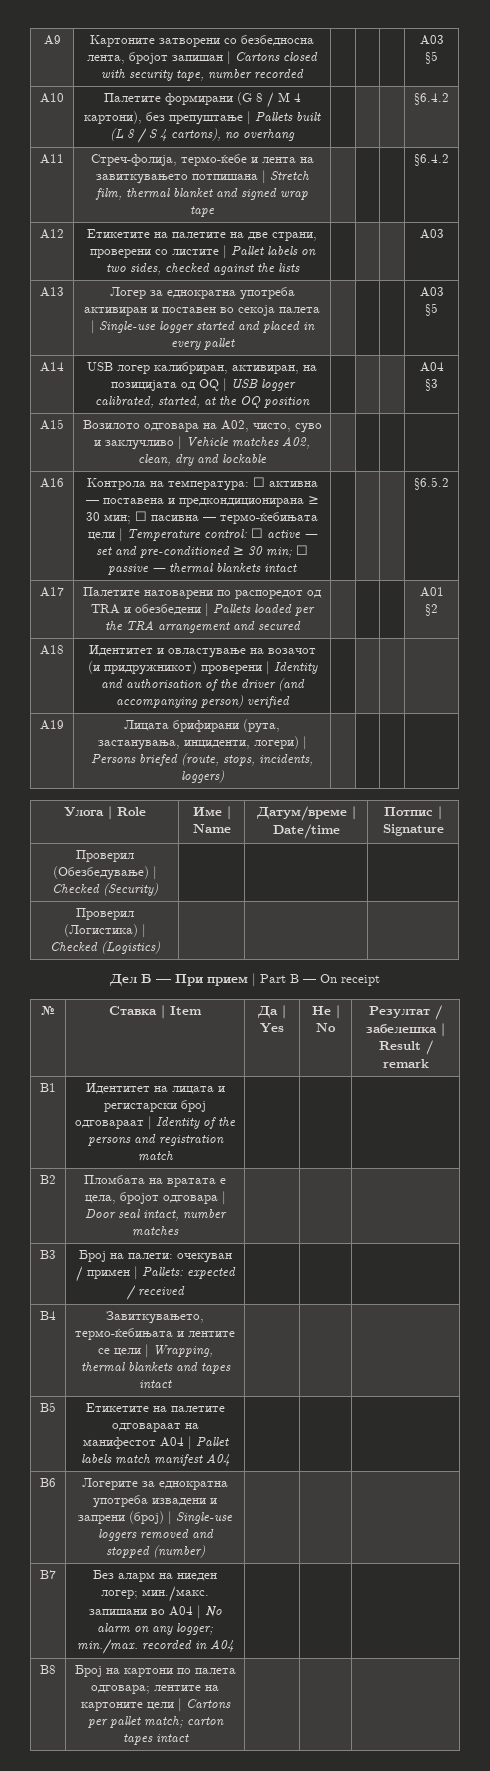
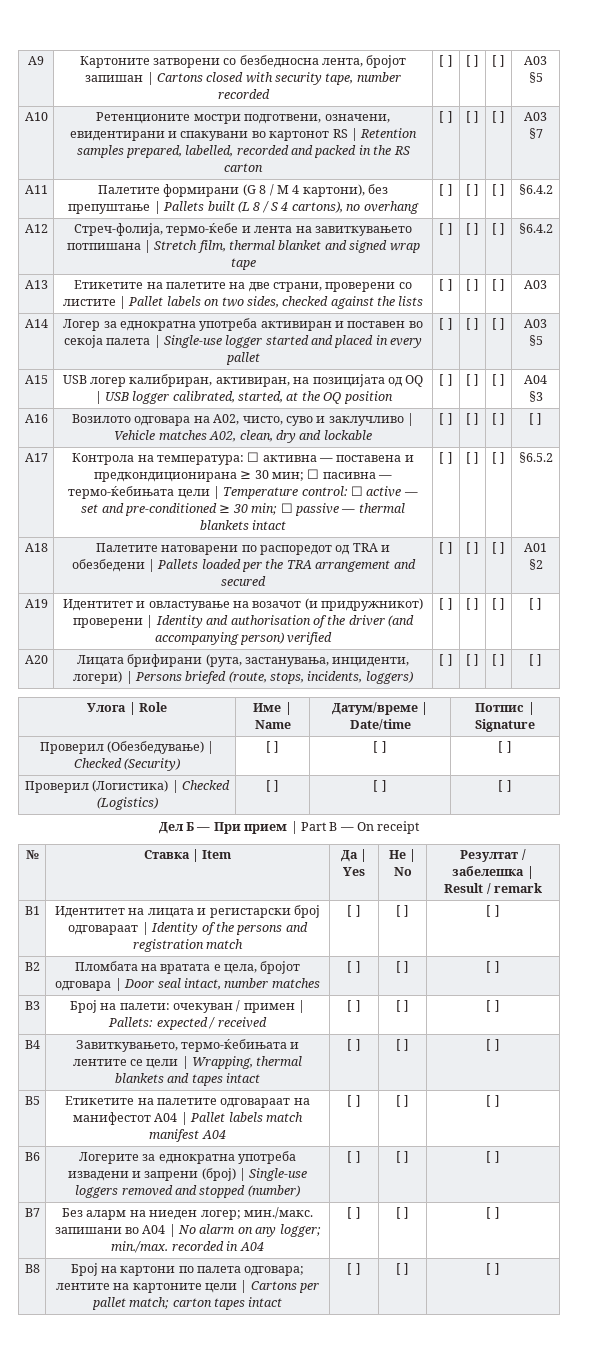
- A9 | Картоните затворени со безбедносна лента, бројот запишан | Cartons closed with security tape, number recorded | | | | A03 §5
- A10 | Палетите формирани (G 8 / M 4 картони), без препуштање | Pallets built (L 8 / S 4 cartons), no overhang | | | | §6.4.2
- A11 | Стреч-фолија, термо-ќебе и лента на завиткувањето потпишана | Stretch film, thermal blanket and signed wrap tape | | | | §6.4.2
- A12 | Етикетите на палетите на две страни, проверени со листите | Pallet labels on two sides, checked against the lists | | | | A03
+ A9 | Картоните затворени со безбедносна лента, бројот запишан | Cartons closed with security tape, number recorded | [ ] | [ ] | [ ] | A03 §5
+ A10 | Ретенционите мостри подготвени, означени, евидентирани и спакувани во картонот RS | Retention samples prepared, labelled, recorded and packed in the RS carton | [ ] | [ ] | [ ] | A03 §7
+ A11 | Палетите формирани (G 8 / M 4 картони), без препуштање | Pallets built (L 8 / S 4 cartons), no overhang | [ ] | [ ] | [ ] | §6.4.2
+ A12 | Стреч-фолија, термо-ќебе и лента на завиткувањето потпишана | Stretch film, thermal blanket and signed wrap tape | [ ] | [ ] | [ ] | §6.4.2
+ A13 | Етикетите на палетите на две страни, проверени со листите | Pallet labels on two sides, checked against the lists | [ ] | [ ] | [ ] | A03
- A13 | Логер за еднократна употреба активиран и поставен во секоја палета | Single-use logger started and placed in every pallet | | | | A03 §5
- A14 | USB логер калибриран, активиран, на позицијата од OQ | USB logger calibrated, started, at the OQ position | | | | A04 §3
+ A14 | Логер за еднократна употреба активиран и поставен во секоја палета | Single-use logger started and placed in every pallet | [ ] | [ ] | [ ] | A03 §5
+ A15 | USB логер калибриран, активиран, на позицијата од OQ | USB logger calibrated, started, at the OQ position | [ ] | [ ] | [ ] | A04 §3
- A15 | Возилото одговара на A02, чисто, суво и заклучливо | Vehicle matches A02, clean, dry and lockable | | | |
- A16 | Контрола на температура: ☐ активна — поставена и предкондиционирана ≥ 30 мин; ☐ пасивна — термо-ќебињата цели | Temperature control: ☐ active — set and pre-conditioned ≥ 30 min; ☐ passive — thermal blankets intact | | | | §6.5.2
+ A16 | Возилото одговара на A02, чисто, суво и заклучливо | Vehicle matches A02, clean, dry and lockable | [ ] | [ ] | [ ] | [ ]
+ A17 | Контрола на температура: ☐ активна — поставена и предкондиционирана ≥ 30 мин; ☐ пасивна — термо-ќебињата цели | Temperature control: ☐ active — set and pre-conditioned ≥ 30 min; ☐ passive — thermal blankets intact | [ ] | [ ] | [ ] | §6.5.2
- A17 | Палетите натоварени по распоредот од TRA и обезбедени | Pallets loaded per the TRA arrangement and secured | | | | A01 §2
+ A18 | Палетите натоварени по распоредот од TRA и обезбедени | Pallets loaded per the TRA arrangement and secured | [ ] | [ ] | [ ] | A01 §2
- A18 | Идентитет и овластување на возачот (и придружникот) проверени | Identity and authorisation of the driver (and accompanying person) verified | | | |
- A19 | Лицата брифирани (рута, застанувања, инциденти, логери) | Persons briefed (route, stops, incidents, loggers) | | | |
+ A19 | Идентитет и овластување на возачот (и придружникот) проверени | Identity and authorisation of the driver (and accompanying person) verified | [ ] | [ ] | [ ] | [ ]
+ A20 | Лицата брифирани (рута, застанувања, инциденти, логери) | Persons briefed (route, stops, incidents, loggers) | [ ] | [ ] | [ ] | [ ]
- Проверил (Обезбедување) | Checked (Security) | | |
+ Проверил (Обезбедување) | Checked (Security) | [ ] | [ ] | [ ]
- Проверил (Логистика) | Checked (Logistics) | | |
+ Проверил (Логистика) | Checked (Logistics) | [ ] | [ ] | [ ]
- B1 | Идентитет на лицата и регистарски број одговараат | Identity of the persons and registration match | | |
+ B1 | Идентитет на лицата и регистарски број одговараат | Identity of the persons and registration match | [ ] | [ ] | [ ]
- B2 | Пломбата на вратата е цела, бројот одговара | Door seal intact, number matches | | |
+ B2 | Пломбата на вратата е цела, бројот одговара | Door seal intact, number matches | [ ] | [ ] | [ ]
- B3 | Број на палети: очекуван / примен | Pallets: expected / received | | |
+ B3 | Број на палети: очекуван / примен | Pallets: expected / received | [ ] | [ ] | [ ]
- B4 | Завиткувањето, термо-ќебињата и лентите се цели | Wrapping, thermal blankets and tapes intact | | |
+ B4 | Завиткувањето, термо-ќебињата и лентите се цели | Wrapping, thermal blankets and tapes intact | [ ] | [ ] | [ ]
- B5 | Етикетите на палетите одговараат на манифестот A04 | Pallet labels match manifest A04 | | |
+ B5 | Етикетите на палетите одговараат на манифестот A04 | Pallet labels match manifest A04 | [ ] | [ ] | [ ]
- B6 | Логерите за еднократна употреба извадени и запрени (број) | Single-use loggers removed and stopped (number) | | |
+ B6 | Логерите за еднократна употреба извадени и запрени (број) | Single-use loggers removed and stopped (number) | [ ] | [ ] | [ ]
- B7 | Без аларм на ниеден логер; мин./макс. запишани во A04 | No alarm on any logger; min./max. recorded in A04 | | |
+ B7 | Без аларм на ниеден логер; мин./макс. запишани во A04 | No alarm on any logger; min./max. recorded in A04 | [ ] | [ ] | [ ]
- B8 | Број на картони по палета одговара; лентите на картоните цели | Cartons per pallet match; carton tapes intact | | |
+ B8 | Број на картони по палета одговара; лентите на картоните цели | Cartons per pallet match; carton tapes intact | [ ] | [ ] | [ ]

